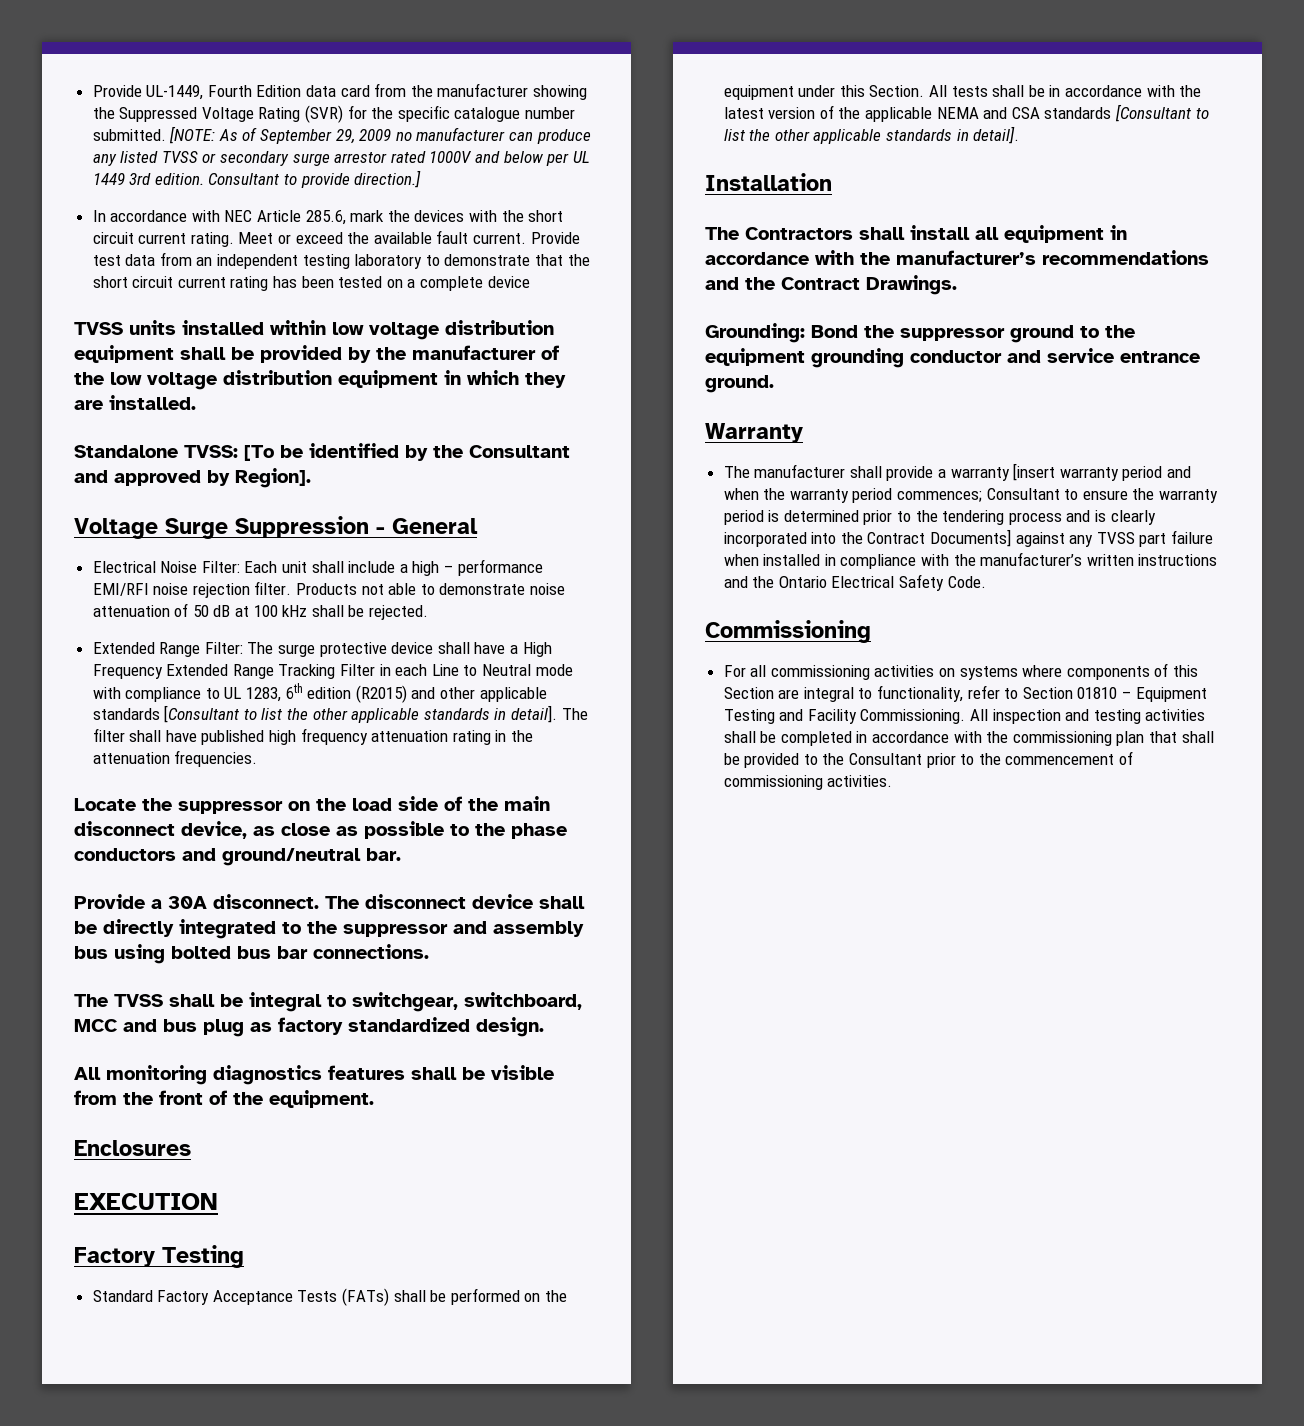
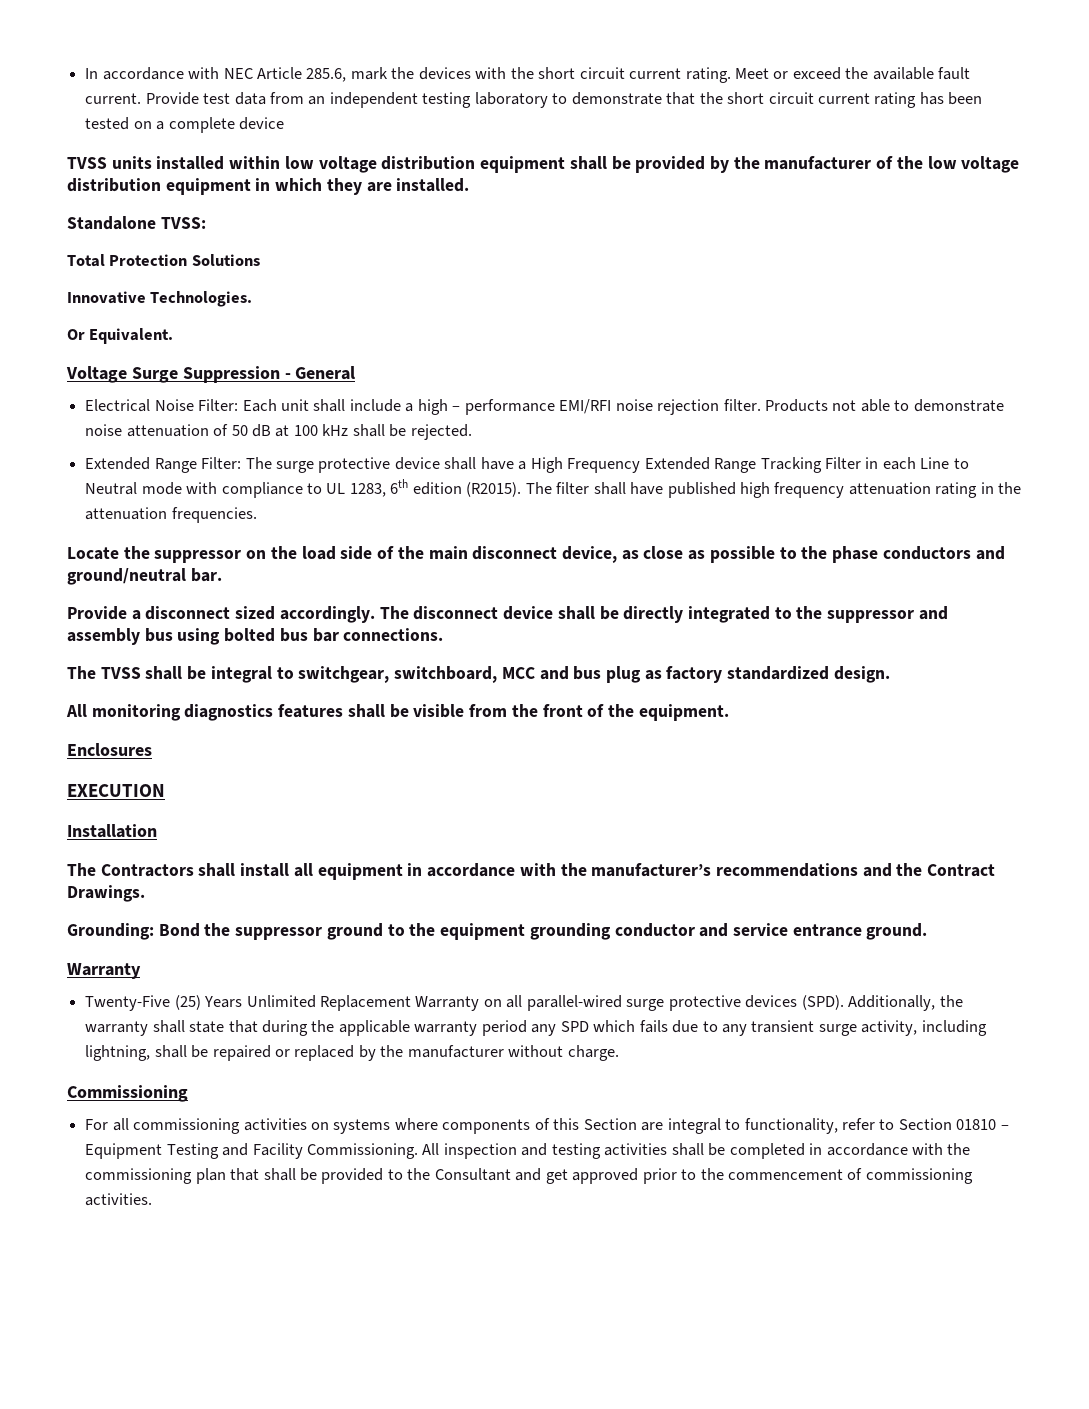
- Provide UL-1449, Fourth Edition data card from the manufacturer showing the Suppressed Voltage Rating (SVR) for the specific catalogue number submitted. [NOTE: As of September 29, 2009 no manufacturer can produce any listed TVSS or secondary surge arrestor rated 1000V and below per UL 1449 3rd edition. Consultant to provide direction.]
- Standalone TVSS: [To be identified by the Consultant and approved by Region].
+ Standalone TVSS:
+ Total Protection Solutions
+ Innovative Technologies.
+ Or Equivalent.
- Extended Range Filter: The surge protective device shall have a High Frequency Extended Range Tracking Filter in each Line to Neutral mode with compliance to UL 1283, 6th edition (R2015) and other applicable standards [Consultant to list the other applicable standards in detail].
+ Extended Range Filter: The surge protective device shall have a High Frequency Extended Range Tracking Filter in each Line to Neutral mode with compliance to UL 1283, 6th edition (R2015).
- Provide a 30A disconnect.
+ Provide a disconnect sized accordingly.
- Factory Testing
- Standard Factory Acceptance Tests (FATs) shall be performed on the equipment under this Section. All tests shall be in accordance with the latest version of the applicable NEMA and CSA standards [Consultant to list the other applicable standards in detail].
- The manufacturer shall provide a warranty [insert warranty period and when the warranty period commences; Consultant to ensure the warranty period is determined prior to the tendering process and is clearly incorporated into the Contract Documents] against any TVSS part failure when installed in compliance with the manufacturer’s written instructions and the Ontario Electrical Safety Code.
+ Twenty-Five (25) Years Unlimited Replacement Warranty on all parallel-wired surge protective devices (SPD). Additionally, the warranty shall state that during the applicable warranty period any SPD which fails due to any transient surge activity, including lightning, shall be repaired or replaced by the manufacturer without charge.
- All inspection and testing activities shall be completed in accordance with the commissioning plan that shall be provided to the Consultant prior to the commencement of commissioning activities.
+ All inspection and testing activities shall be completed in accordance with the commissioning plan that shall be provided to the Consultant and get approved prior to the commencement of commissioning activities.

